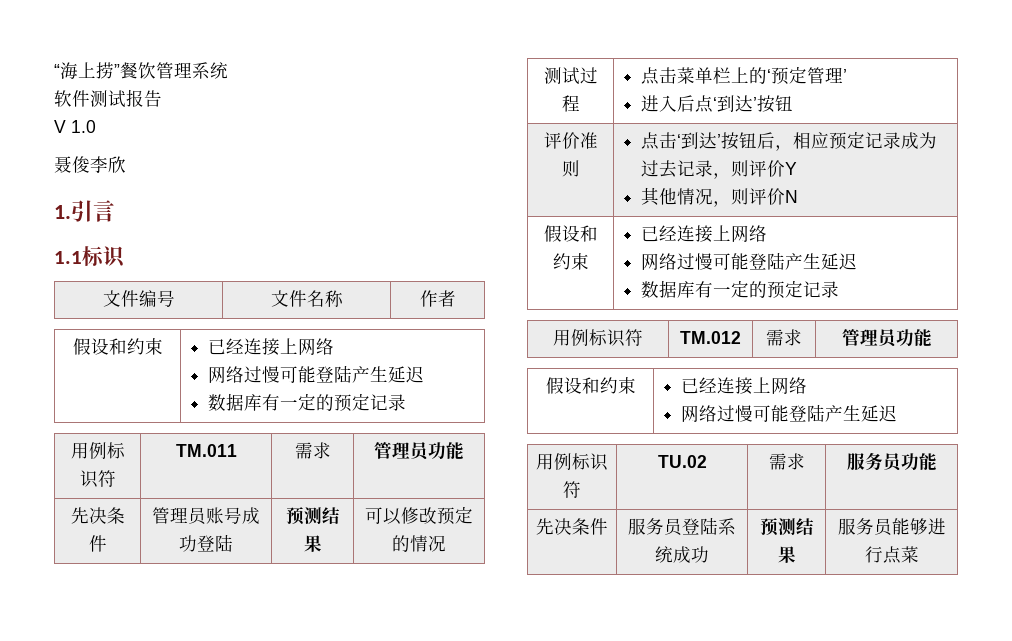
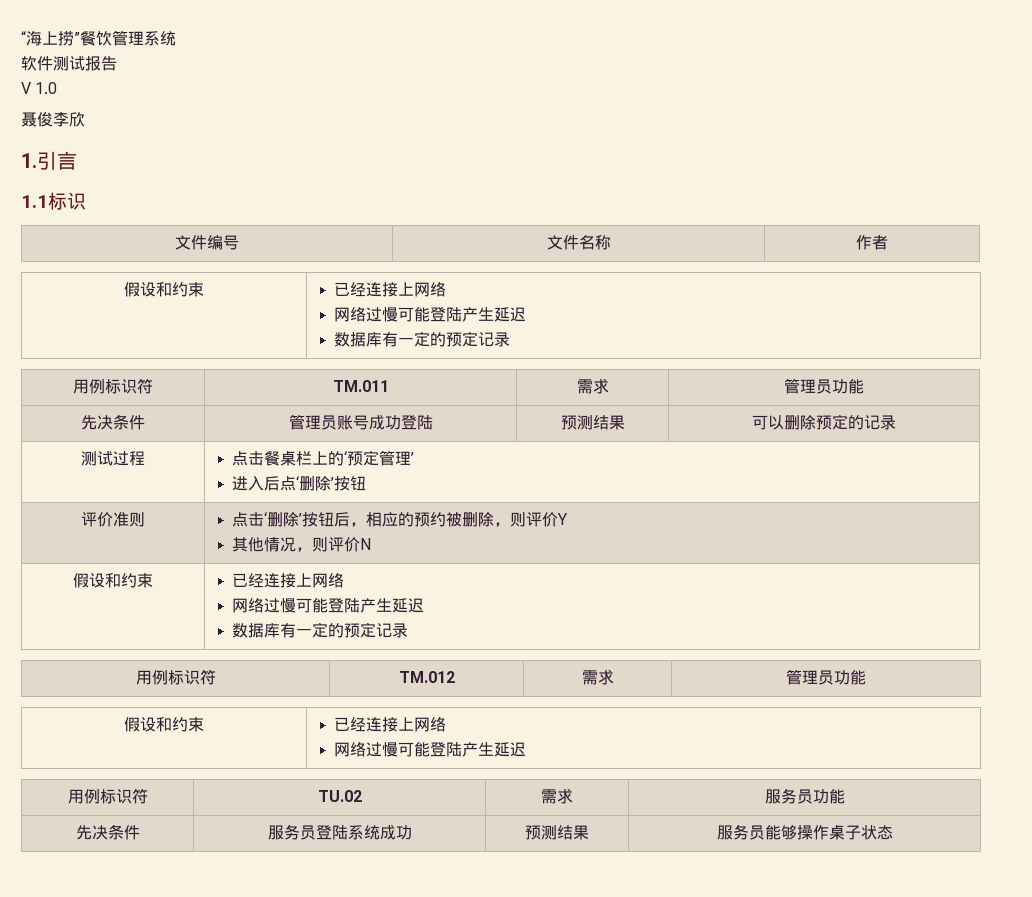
- 先决条件 | 管理员账号成功登陆 | 预测结果 | 可以修改预定的情况
+ 先决条件 | 管理员账号成功登陆 | 预测结果 | 可以删除预定的记录
- 测试过程 | 点击菜单栏上的‘预定管理’
- 进入后点‘到达’按钮
+ 测试过程 | 点击餐桌栏上的‘预定管理’
+ 进入后点‘删除’按钮
- 评价准则 | 点击‘到达’按钮后，相应预定记录成为过去记录，则评价Y
+ 评价准则 | 点击‘删除’按钮后，相应的预约被删除，则评价Y
- 先决条件 | 服务员登陆系统成功 | 预测结果 | 服务员能够进行点菜
+ 先决条件 | 服务员登陆系统成功 | 预测结果 | 服务员能够操作桌子状态

